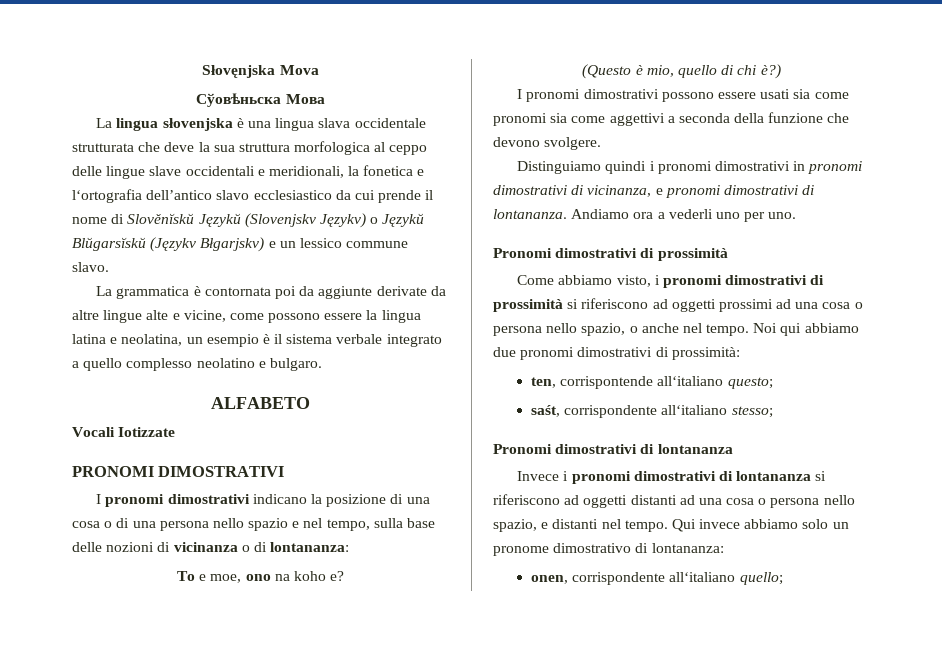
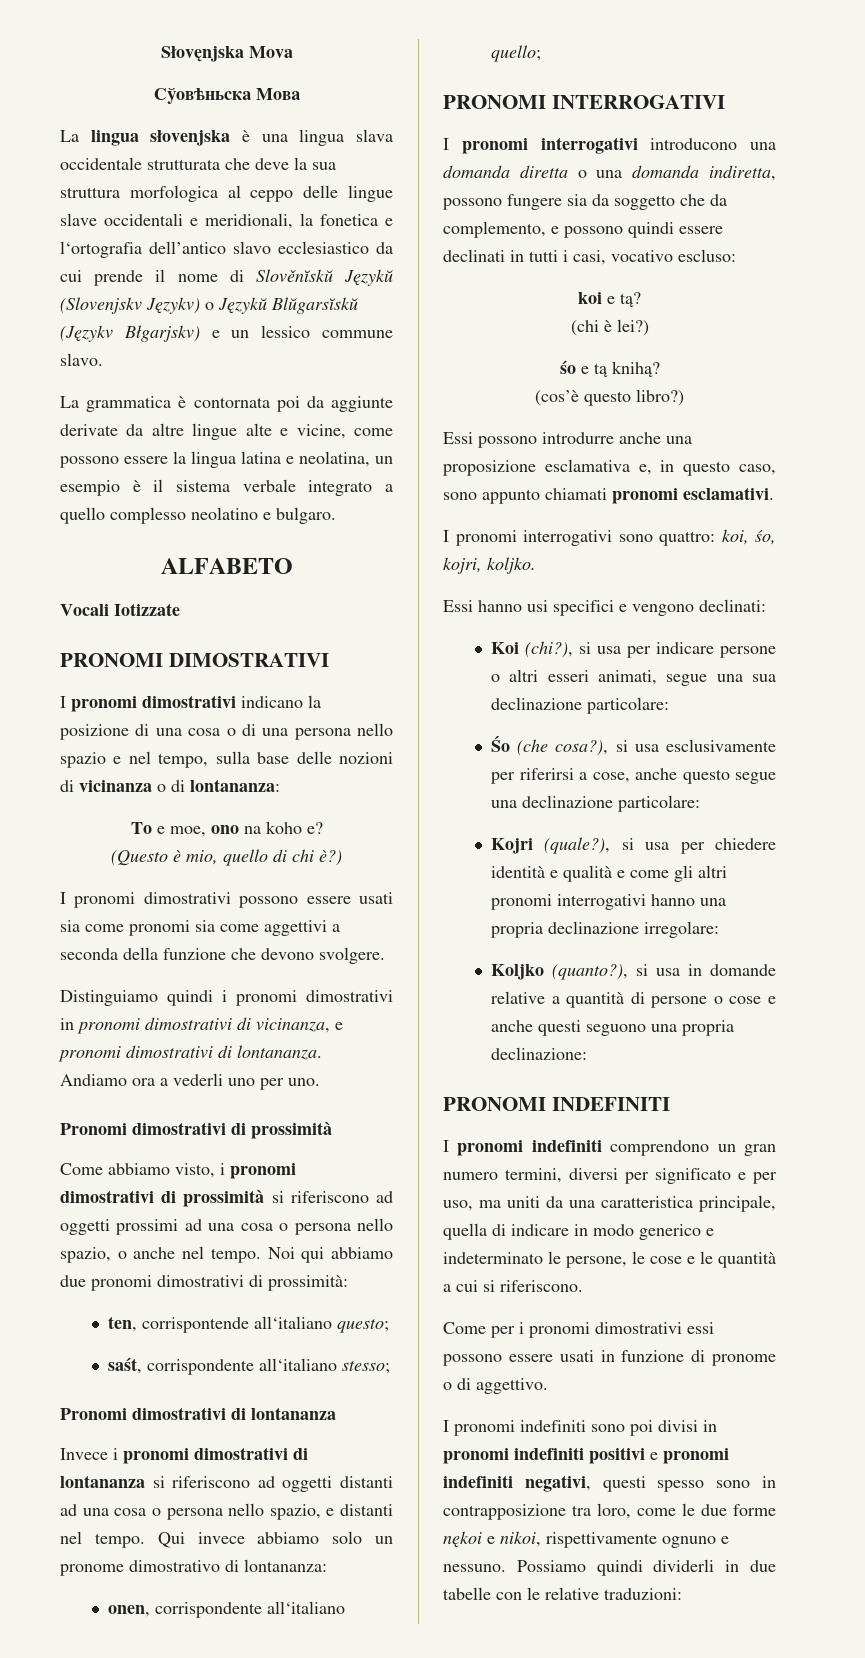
+ PRONOMI INTERROGATIVI
+ I pronomi interrogativi introducono una domanda diretta o una domanda indiretta, possono fungere sia da soggetto che da complemento, e possono quindi essere declinati in tutti i casi, vocativo escluso:
+ koi e tą?
+ (chi è lei?)
+ śo e tą knihą?
+ (cos’è questo libro?)
+ Essi possono introdurre anche una proposizione esclamativa e, in questo caso, sono appunto chiamati pronomi esclamativi.
+ I pronomi interrogativi sono quattro: koi, śo, kojri, koljko.
+ Essi hanno usi specifici e vengono declinati:
+ Koi (chi?), si usa per indicare persone o altri esseri animati, segue una sua declinazione particolare:
+ Śo (che cosa?), si usa esclusivamente per riferirsi a cose, anche questo segue una declinazione particolare:
+ Kojri (quale?), si usa per chiedere identità e qualità e come gli altri pronomi interrogativi hanno una propria declinazione irregolare:
+ Koljko (quanto?), si usa in domande relative a quantità di persone o cose e anche questi seguono una propria declinazione:
+ PRONOMI INDEFINITI
+ I pronomi indefiniti comprendono un gran numero termini, diversi per significato e per uso, ma uniti da una caratteristica principale, quella di indicare in modo generico e indeterminato le persone, le cose e le quantità a cui si riferiscono.
+ Come per i pronomi dimostrativi essi possono essere usati in funzione di pronome o di aggettivo.
+ I pronomi indefiniti sono poi divisi in pronomi indefiniti positivi e pronomi indefiniti negativi, questi spesso sono in contrapposizione tra loro, come le due forme nękoi e nikoi, rispettivamente ognuno e nessuno. Possiamo quindi dividerli in due tabelle con le relative traduzioni:

